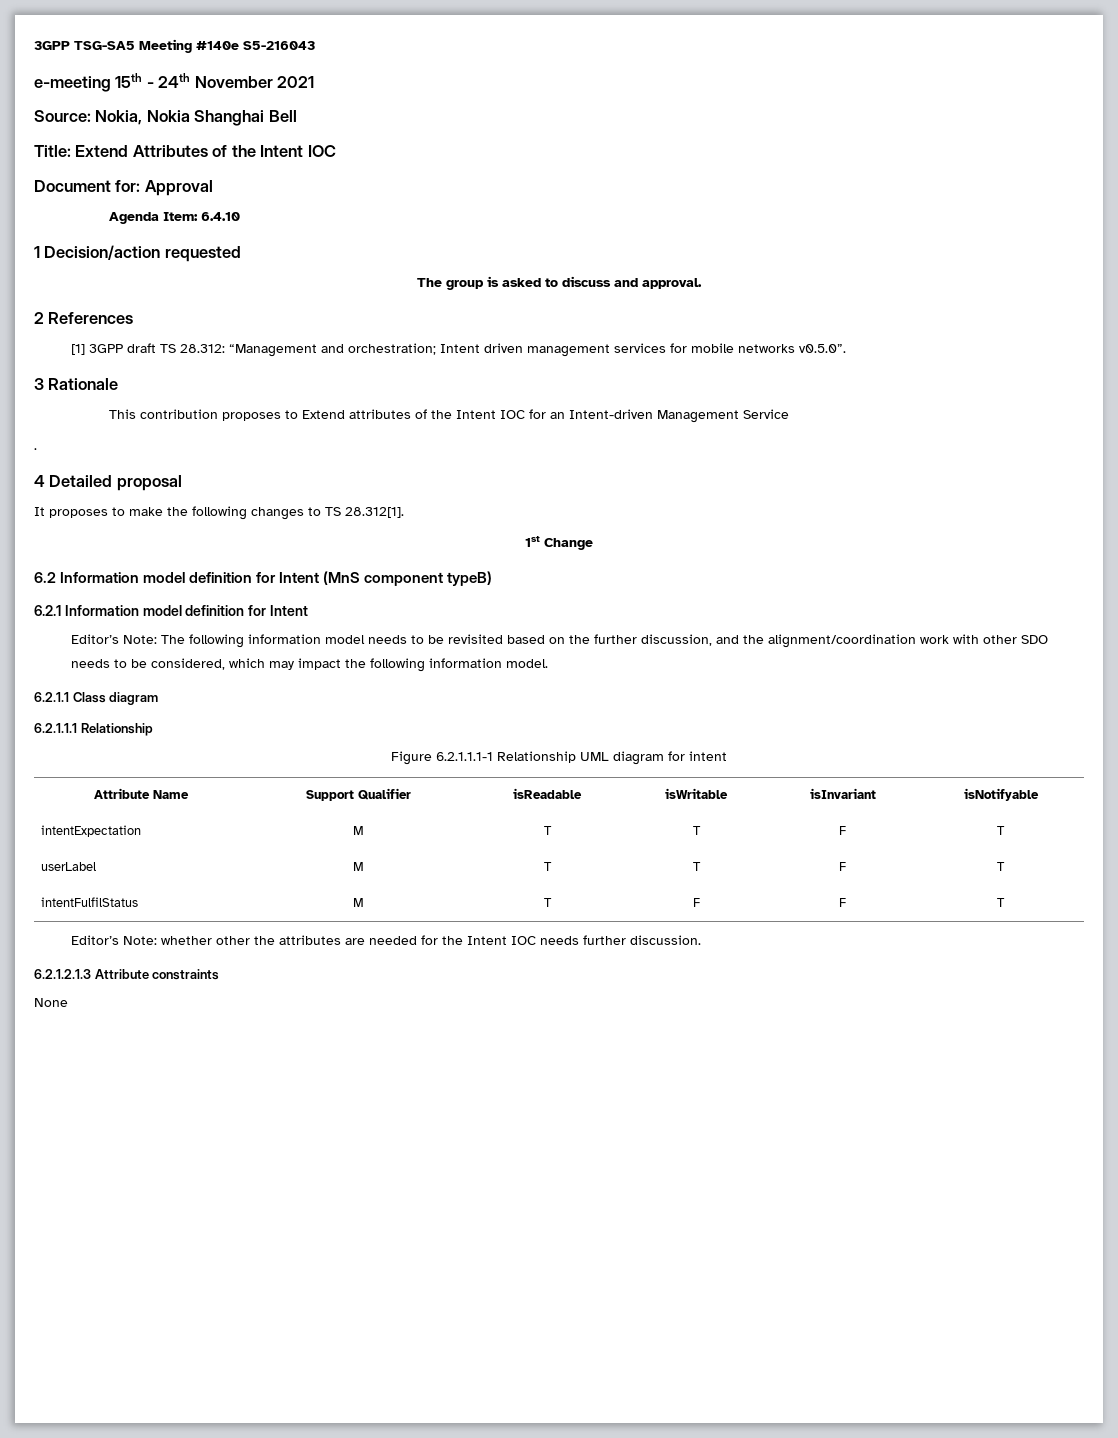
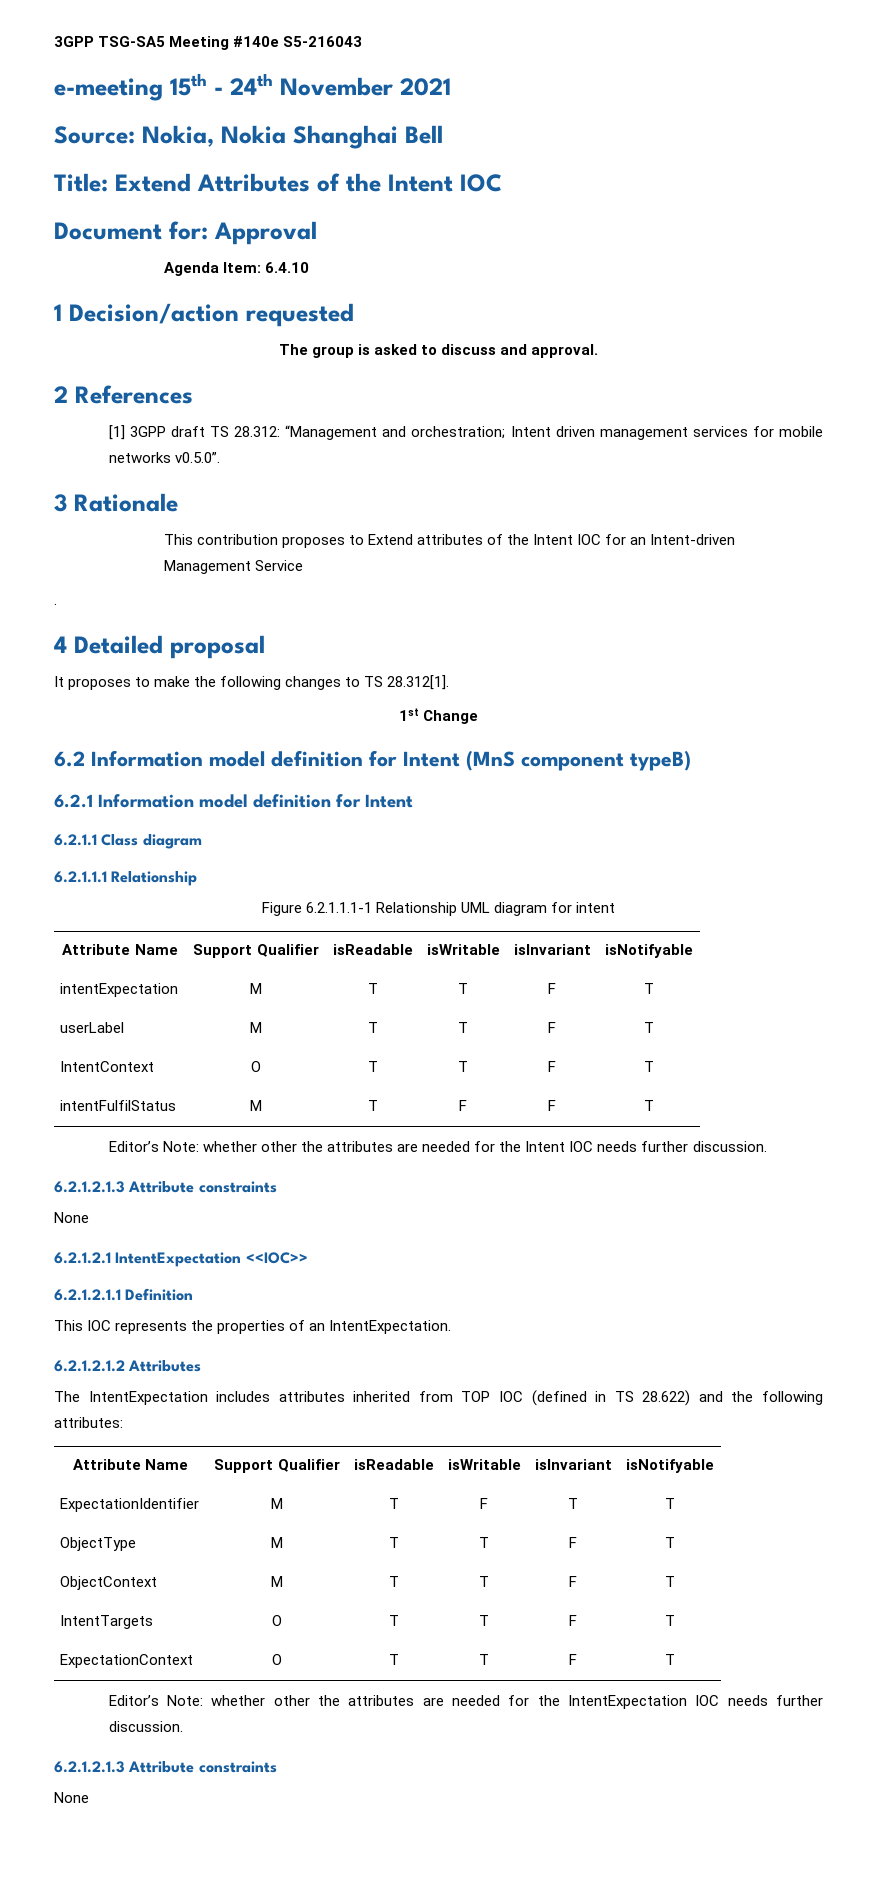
- Editor’s Note: The following information model needs to be revisited based on the further discussion, and the alignment/coordination work with other SDO needs to be considered, which may impact the following information model.
+ IntentContext | O | T | T | F | T
+ 6.2.1.2.1 IntentExpectation <<IOC>>
+ 6.2.1.2.1.1 Definition
+ This IOC represents the properties of an IntentExpectation.
+ 6.2.1.2.1.2 Attributes
+ The IntentExpectation includes attributes inherited from TOP IOC (defined in TS 28.622) and the following attributes:
+ Attribute Name | Support Qualifier | isReadable | isWritable | isInvariant | isNotifyable
+ ExpectationIdentifier | M | T | F | T | T
+ ObjectType | M | T | T | F | T
+ ObjectContext | M | T | T | F | T
+ IntentTargets | O | T | T | F | T
+ ExpectationContext | O | T | T | F | T
+ Editor’s Note: whether other the attributes are needed for the IntentExpectation IOC needs further discussion.
+ 6.2.1.2.1.3 Attribute constraints
+ None

